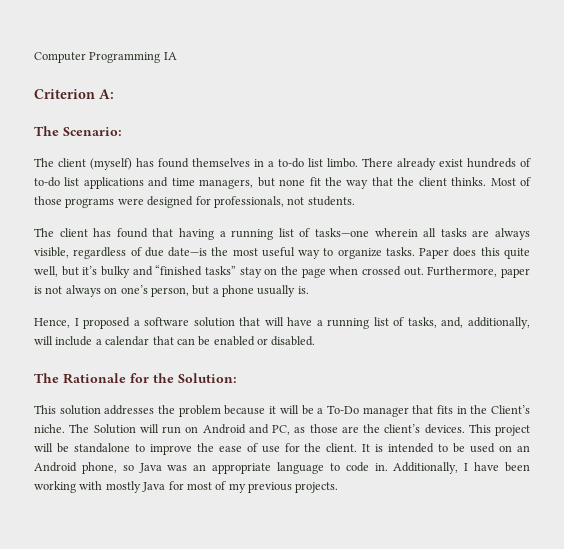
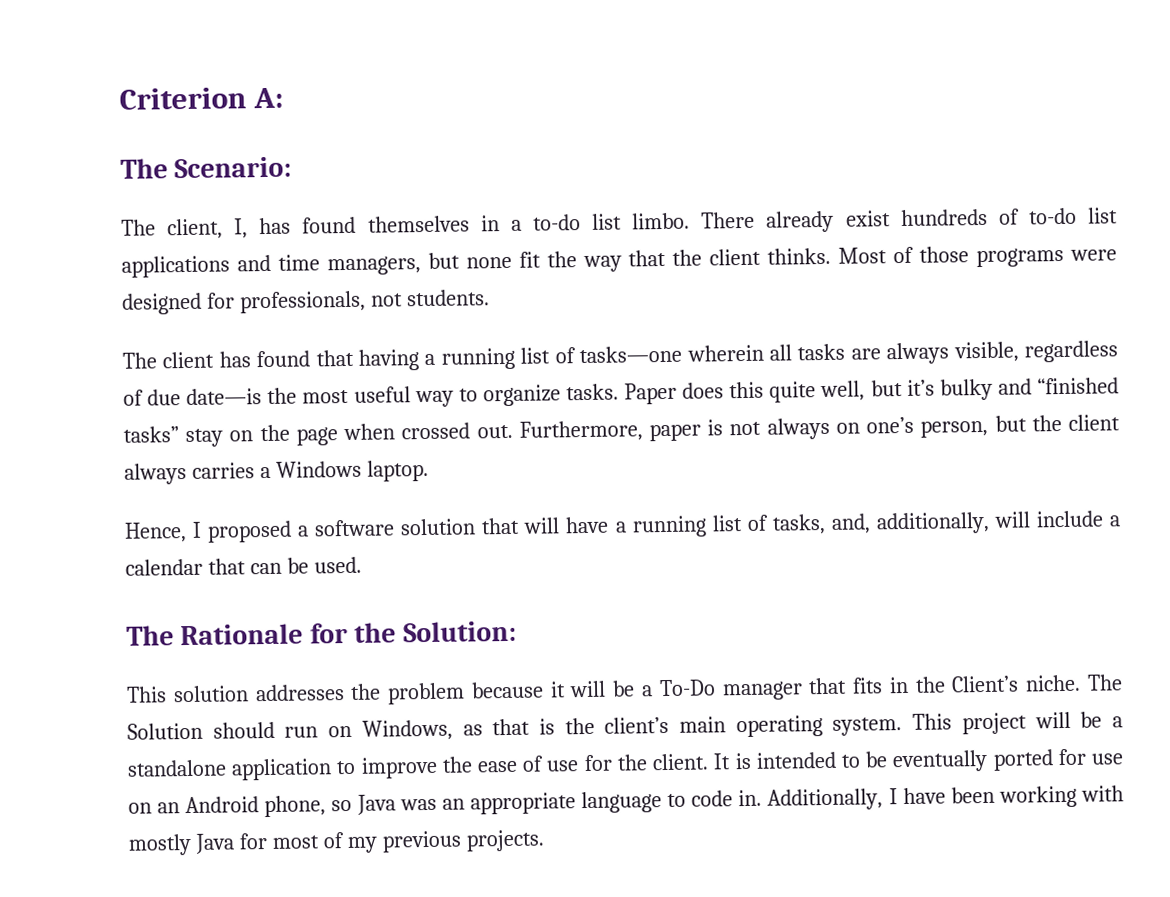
- Computer Programming IA
- The client (myself) has found themselves in a to-do list limbo.
+ The client, I, has found themselves in a to-do list limbo.
- Furthermore, paper is not always on one’s person, but a phone usually is.
+ Furthermore, paper is not always on one’s person, but the client always carries a Windows laptop.
- Hence, I proposed a software solution that will have a running list of tasks, and, additionally, will include a calendar that can be enabled or disabled.
+ Hence, I proposed a software solution that will have a running list of tasks, and, additionally, will include a calendar that can be used.
- The Solution will run on Android and PC, as those are the client’s devices.
+ The Solution should run on Windows, as that is the client’s main operating system.
- This project will be standalone to improve the ease of use for the client.
+ This project will be a standalone application to improve the ease of use for the client.
- It is intended to be used on an Android phone, so Java was an appropriate language to code in.
+ It is intended to be eventually ported for use on an Android phone, so Java was an appropriate language to code in.

